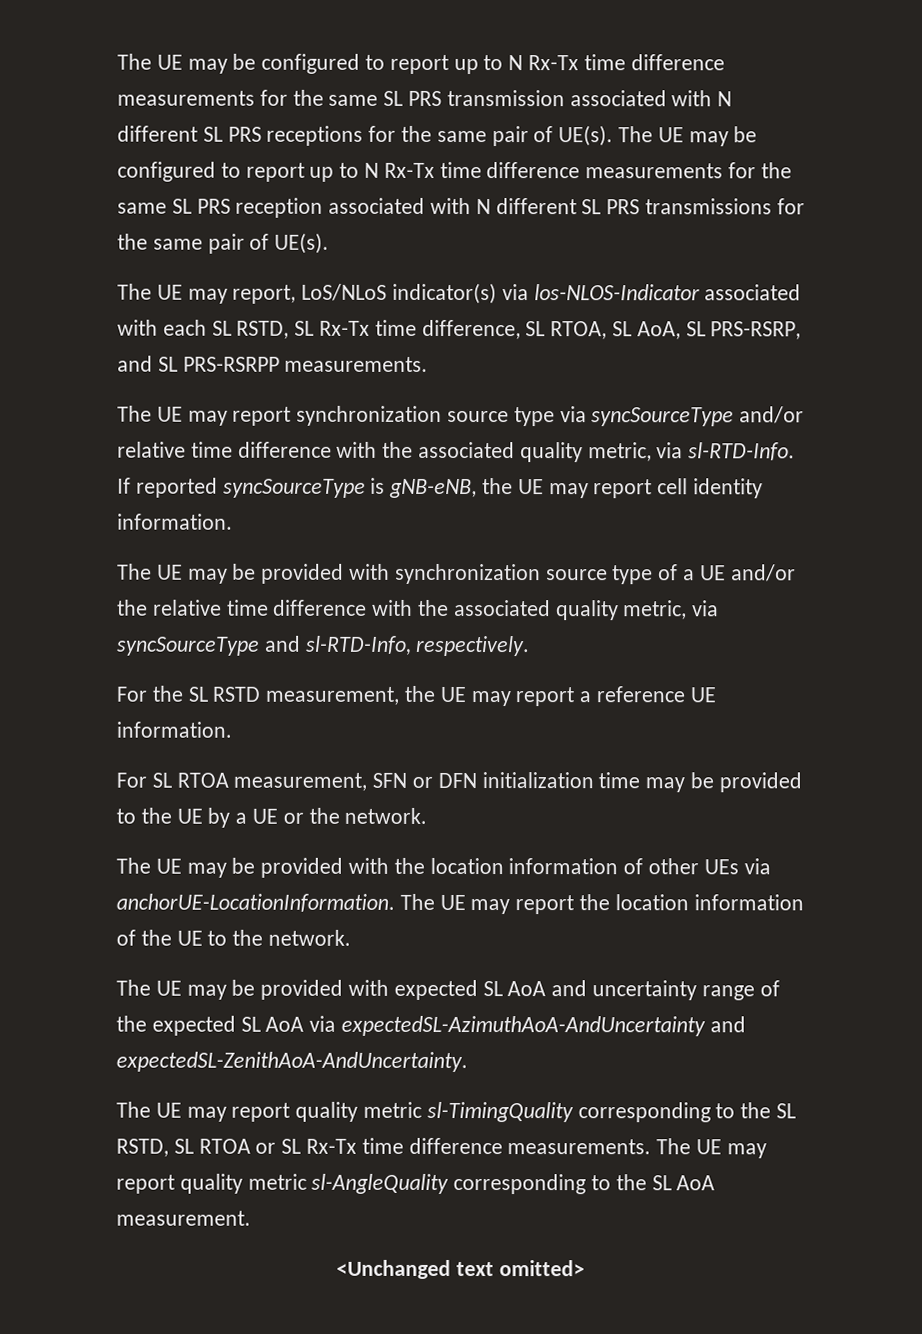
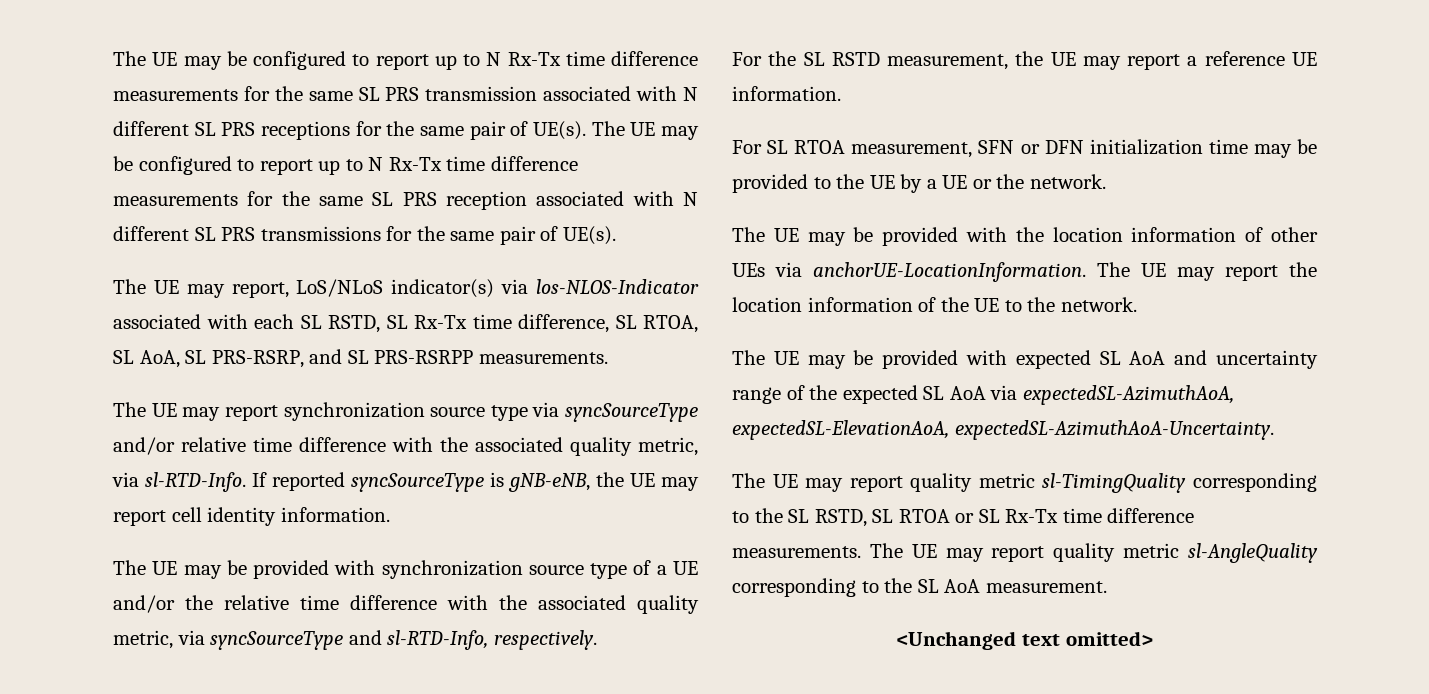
- The UE may be provided with expected SL AoA and uncertainty range of the expected SL AoA via expectedSL-AzimuthAoA-AndUncertainty and expectedSL-ZenithAoA-AndUncertainty.
+ The UE may be provided with expected SL AoA and uncertainty range of the expected SL AoA via expectedSL-AzimuthAoA, expectedSL-ElevationAoA, expectedSL-AzimuthAoA-Uncertainty.

